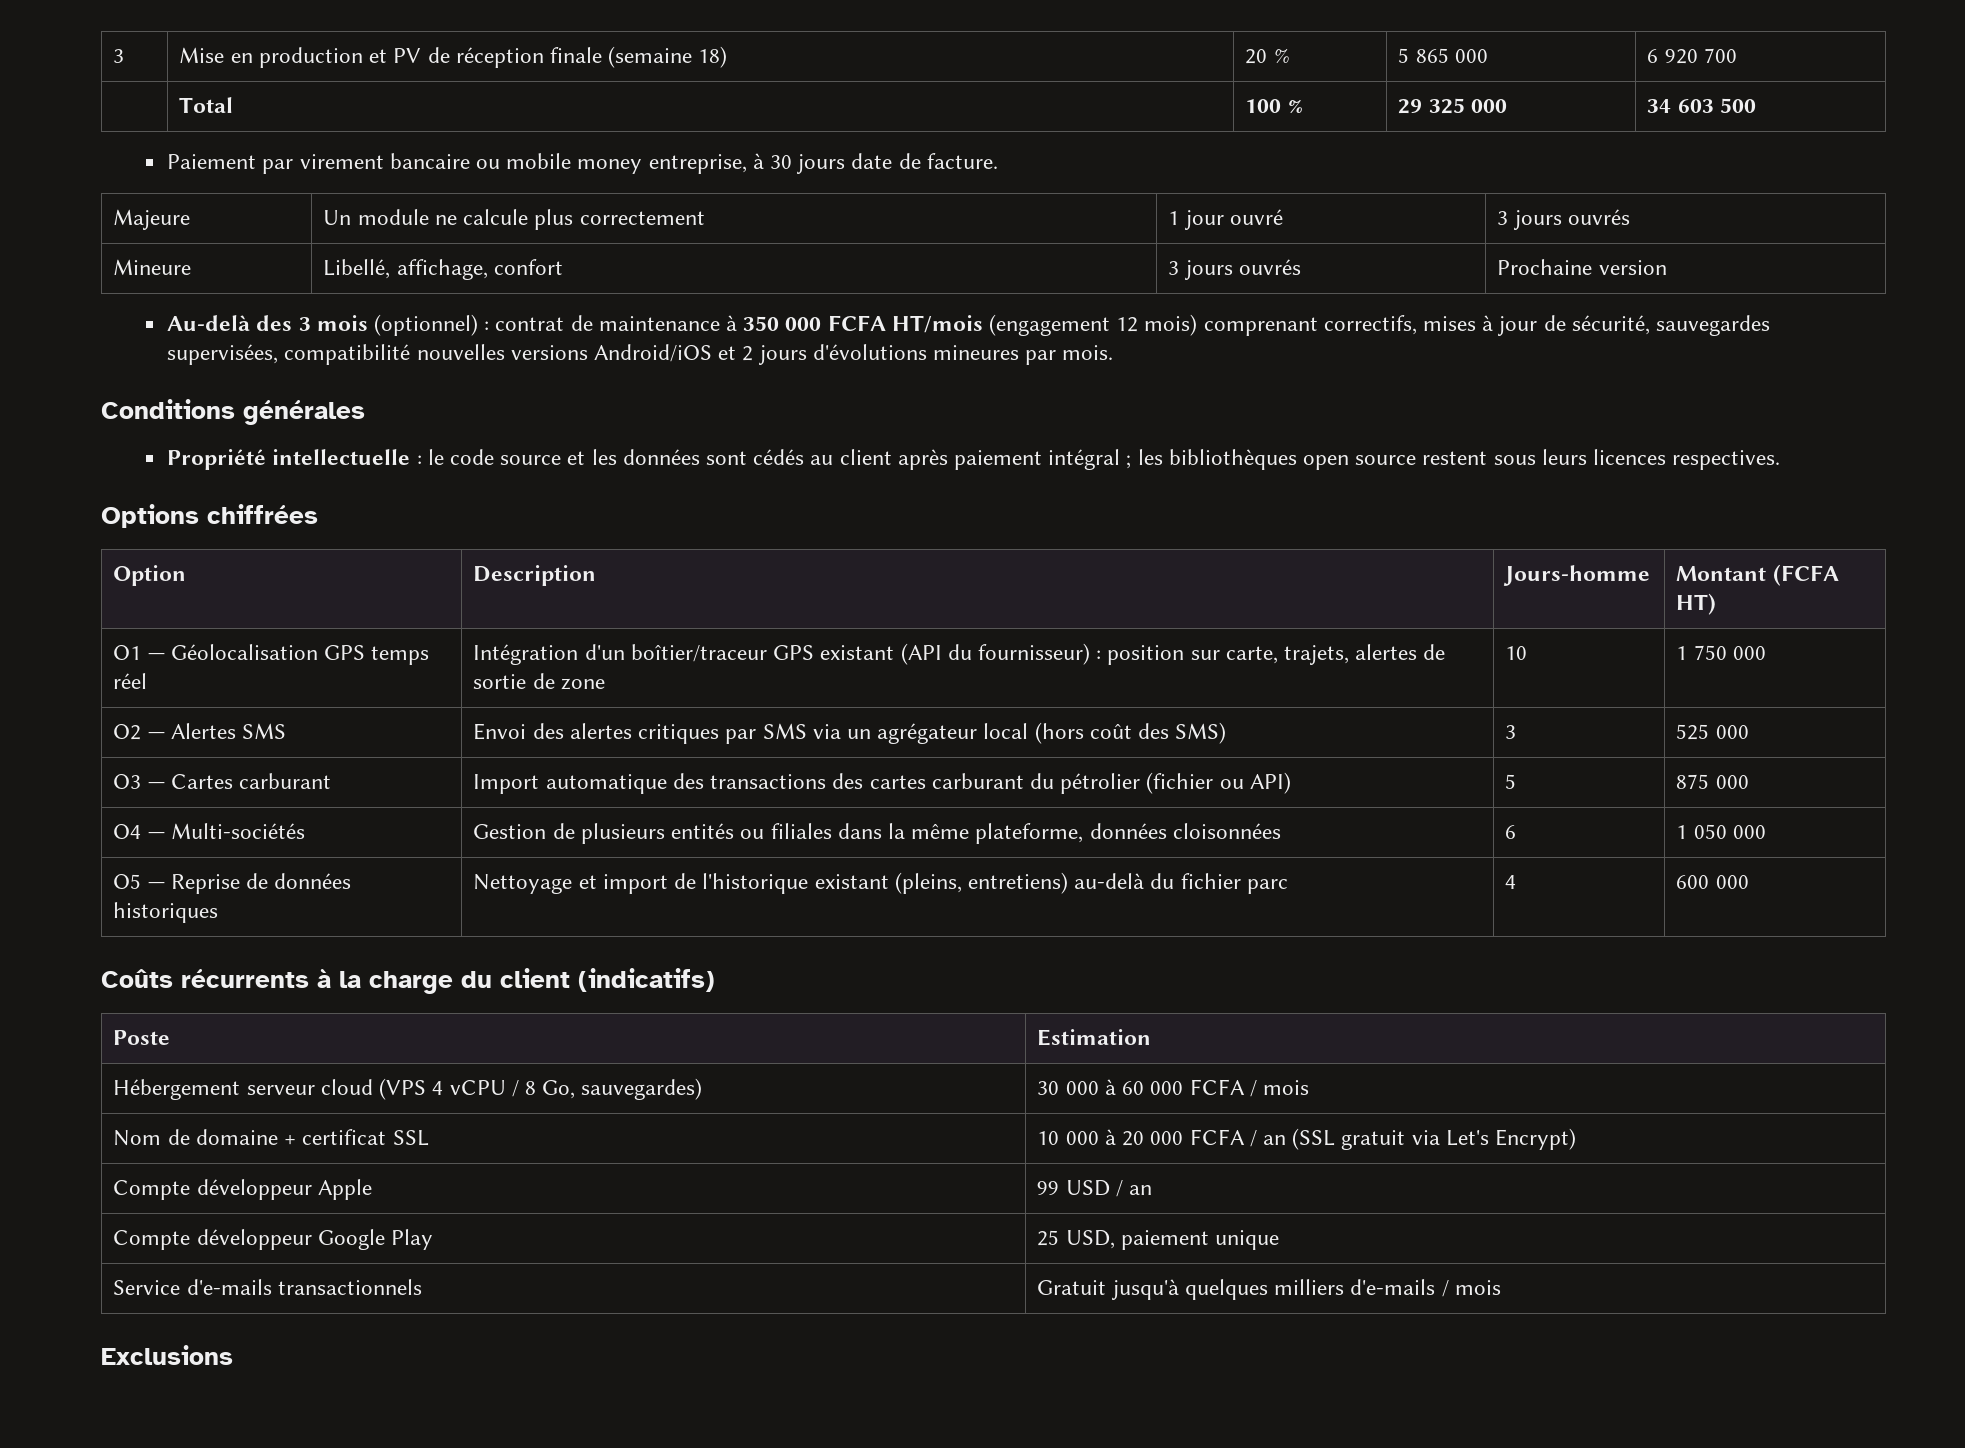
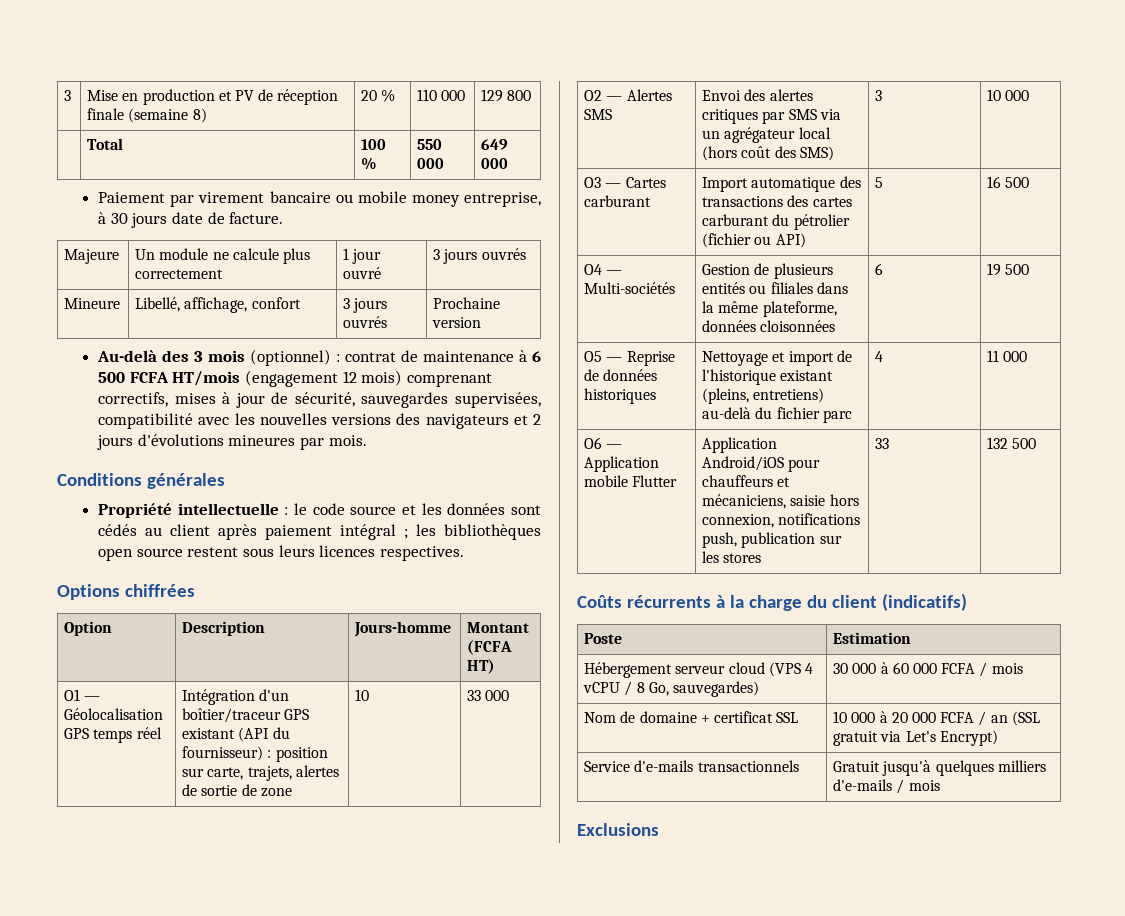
- 3 | Mise en production et PV de réception finale (semaine 18) | 20 % | 5 865 000 | 6 920 700
+ 3 | Mise en production et PV de réception finale (semaine 8) | 20 % | 110 000 | 129 800
- | Total | 100 % | 29 325 000 | 34 603 500
+ | Total | 100 % | 550 000 | 649 000
- Au-delà des 3 mois (optionnel) : contrat de maintenance à 350 000 FCFA HT/mois (engagement 12 mois) comprenant correctifs, mises à jour de sécurité, sauvegardes supervisées, compatibilité nouvelles versions Android/iOS et 2 jours d'évolutions mineures par mois.
+ Au-delà des 3 mois (optionnel) : contrat de maintenance à 6 500 FCFA HT/mois (engagement 12 mois) comprenant correctifs, mises à jour de sécurité, sauvegardes supervisées, compatibilité avec les nouvelles versions des navigateurs et 2 jours d'évolutions mineures par mois.
- O1 — Géolocalisation GPS temps réel | Intégration d'un boîtier/traceur GPS existant (API du fournisseur) : position sur carte, trajets, alertes de sortie de zone | 10 | 1 750 000
+ O1 — Géolocalisation GPS temps réel | Intégration d'un boîtier/traceur GPS existant (API du fournisseur) : position sur carte, trajets, alertes de sortie de zone | 10 | 33 000
- O2 — Alertes SMS | Envoi des alertes critiques par SMS via un agrégateur local (hors coût des SMS) | 3 | 525 000
+ O2 — Alertes SMS | Envoi des alertes critiques par SMS via un agrégateur local (hors coût des SMS) | 3 | 10 000
- O3 — Cartes carburant | Import automatique des transactions des cartes carburant du pétrolier (fichier ou API) | 5 | 875 000
+ O3 — Cartes carburant | Import automatique des transactions des cartes carburant du pétrolier (fichier ou API) | 5 | 16 500
- O4 — Multi-sociétés | Gestion de plusieurs entités ou filiales dans la même plateforme, données cloisonnées | 6 | 1 050 000
+ O4 — Multi-sociétés | Gestion de plusieurs entités ou filiales dans la même plateforme, données cloisonnées | 6 | 19 500
- O5 — Reprise de données historiques | Nettoyage et import de l'historique existant (pleins, entretiens) au-delà du fichier parc | 4 | 600 000
+ O5 — Reprise de données historiques | Nettoyage et import de l'historique existant (pleins, entretiens) au-delà du fichier parc | 4 | 11 000
+ O6 — Application mobile Flutter | Application Android/iOS pour chauffeurs et mécaniciens, saisie hors connexion, notifications push, publication sur les stores | 33 | 132 500
- Compte développeur Apple | 99 USD / an
- Compte développeur Google Play | 25 USD, paiement unique

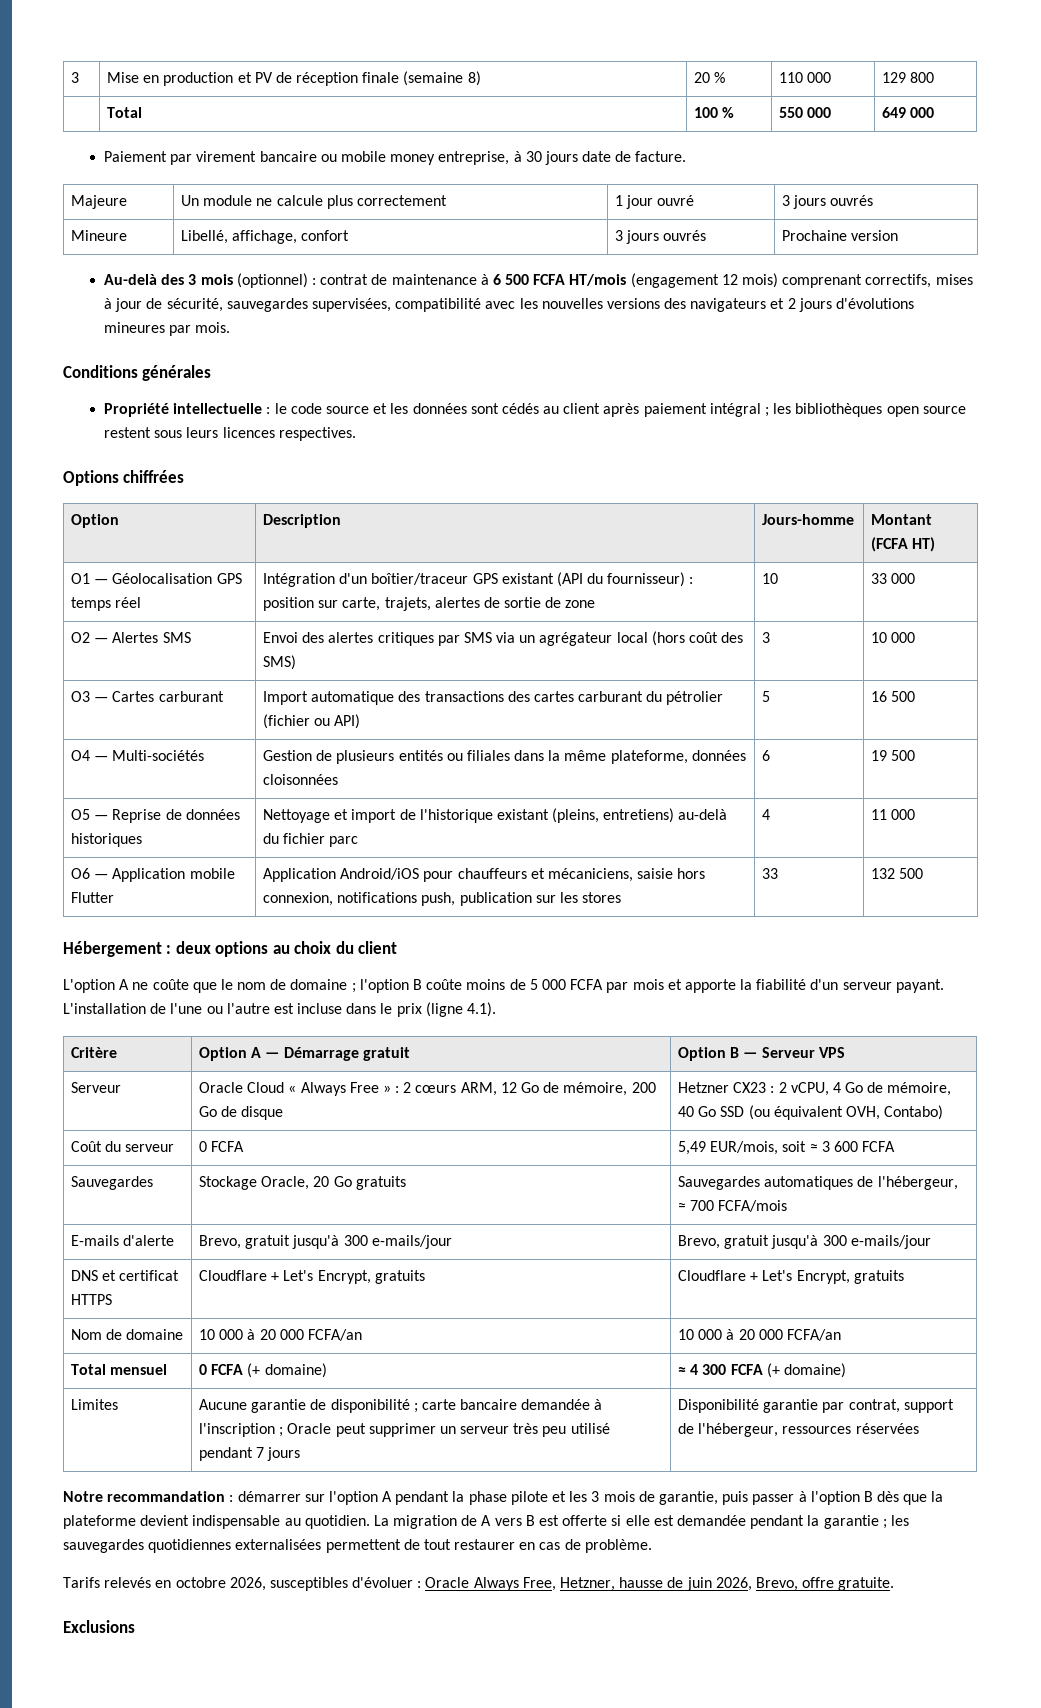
- Coûts récurrents à la charge du client (indicatifs)
- Poste | Estimation
- Hébergement serveur cloud (VPS 4 vCPU / 8 Go, sauvegardes) | 30 000 à 60 000 FCFA / mois
+ Hébergement : deux options au choix du client
+ L'option A ne coûte que le nom de domaine ; l'option B coûte moins de 5 000 FCFA par mois et apporte la fiabilité d'un serveur payant. L'installation de l'une ou l'autre est incluse dans le prix (ligne 4.1).
+ Critère | Option A — Démarrage gratuit | Option B — Serveur VPS
+ Serveur | Oracle Cloud « Always Free » : 2 cœurs ARM, 12 Go de mémoire, 200 Go de disque | Hetzner CX23 : 2 vCPU, 4 Go de mémoire, 40 Go SSD (ou équivalent OVH, Contabo)
+ Coût du serveur | 0 FCFA | 5,49 EUR/mois, soit ≈ 3 600 FCFA
+ Sauvegardes | Stockage Oracle, 20 Go gratuits | Sauvegardes automatiques de l'hébergeur, ≈ 700 FCFA/mois
+ E-mails d'alerte | Brevo, gratuit jusqu'à 300 e-mails/jour | Brevo, gratuit jusqu'à 300 e-mails/jour
+ DNS et certificat HTTPS | Cloudflare + Let's Encrypt, gratuits | Cloudflare + Let's Encrypt, gratuits
- Nom de domaine + certificat SSL | 10 000 à 20 000 FCFA / an (SSL gratuit via Let's Encrypt)
- Service d'e-mails transactionnels | Gratuit jusqu'à quelques milliers d'e-mails / mois
+ Nom de domaine | 10 000 à 20 000 FCFA/an | 10 000 à 20 000 FCFA/an
+ Total mensuel | 0 FCFA (+ domaine) | ≈ 4 300 FCFA (+ domaine)
+ Limites | Aucune garantie de disponibilité ; carte bancaire demandée à l'inscription ; Oracle peut supprimer un serveur très peu utilisé pendant 7 jours | Disponibilité garantie par contrat, support de l'hébergeur, ressources réservées
+ Notre recommandation : démarrer sur l'option A pendant la phase pilote et les 3 mois de garantie, puis passer à l'option B dès que la plateforme devient indispensable au quotidien. La migration de A vers B est offerte si elle est demandée pendant la garantie ; les sauvegardes quotidiennes externalisées permettent de tout restaurer en cas de problème.
+ Tarifs relevés en octobre 2026, susceptibles d'évoluer : Oracle Always Free, Hetzner, hausse de juin 2026, Brevo, offre gratuite.

